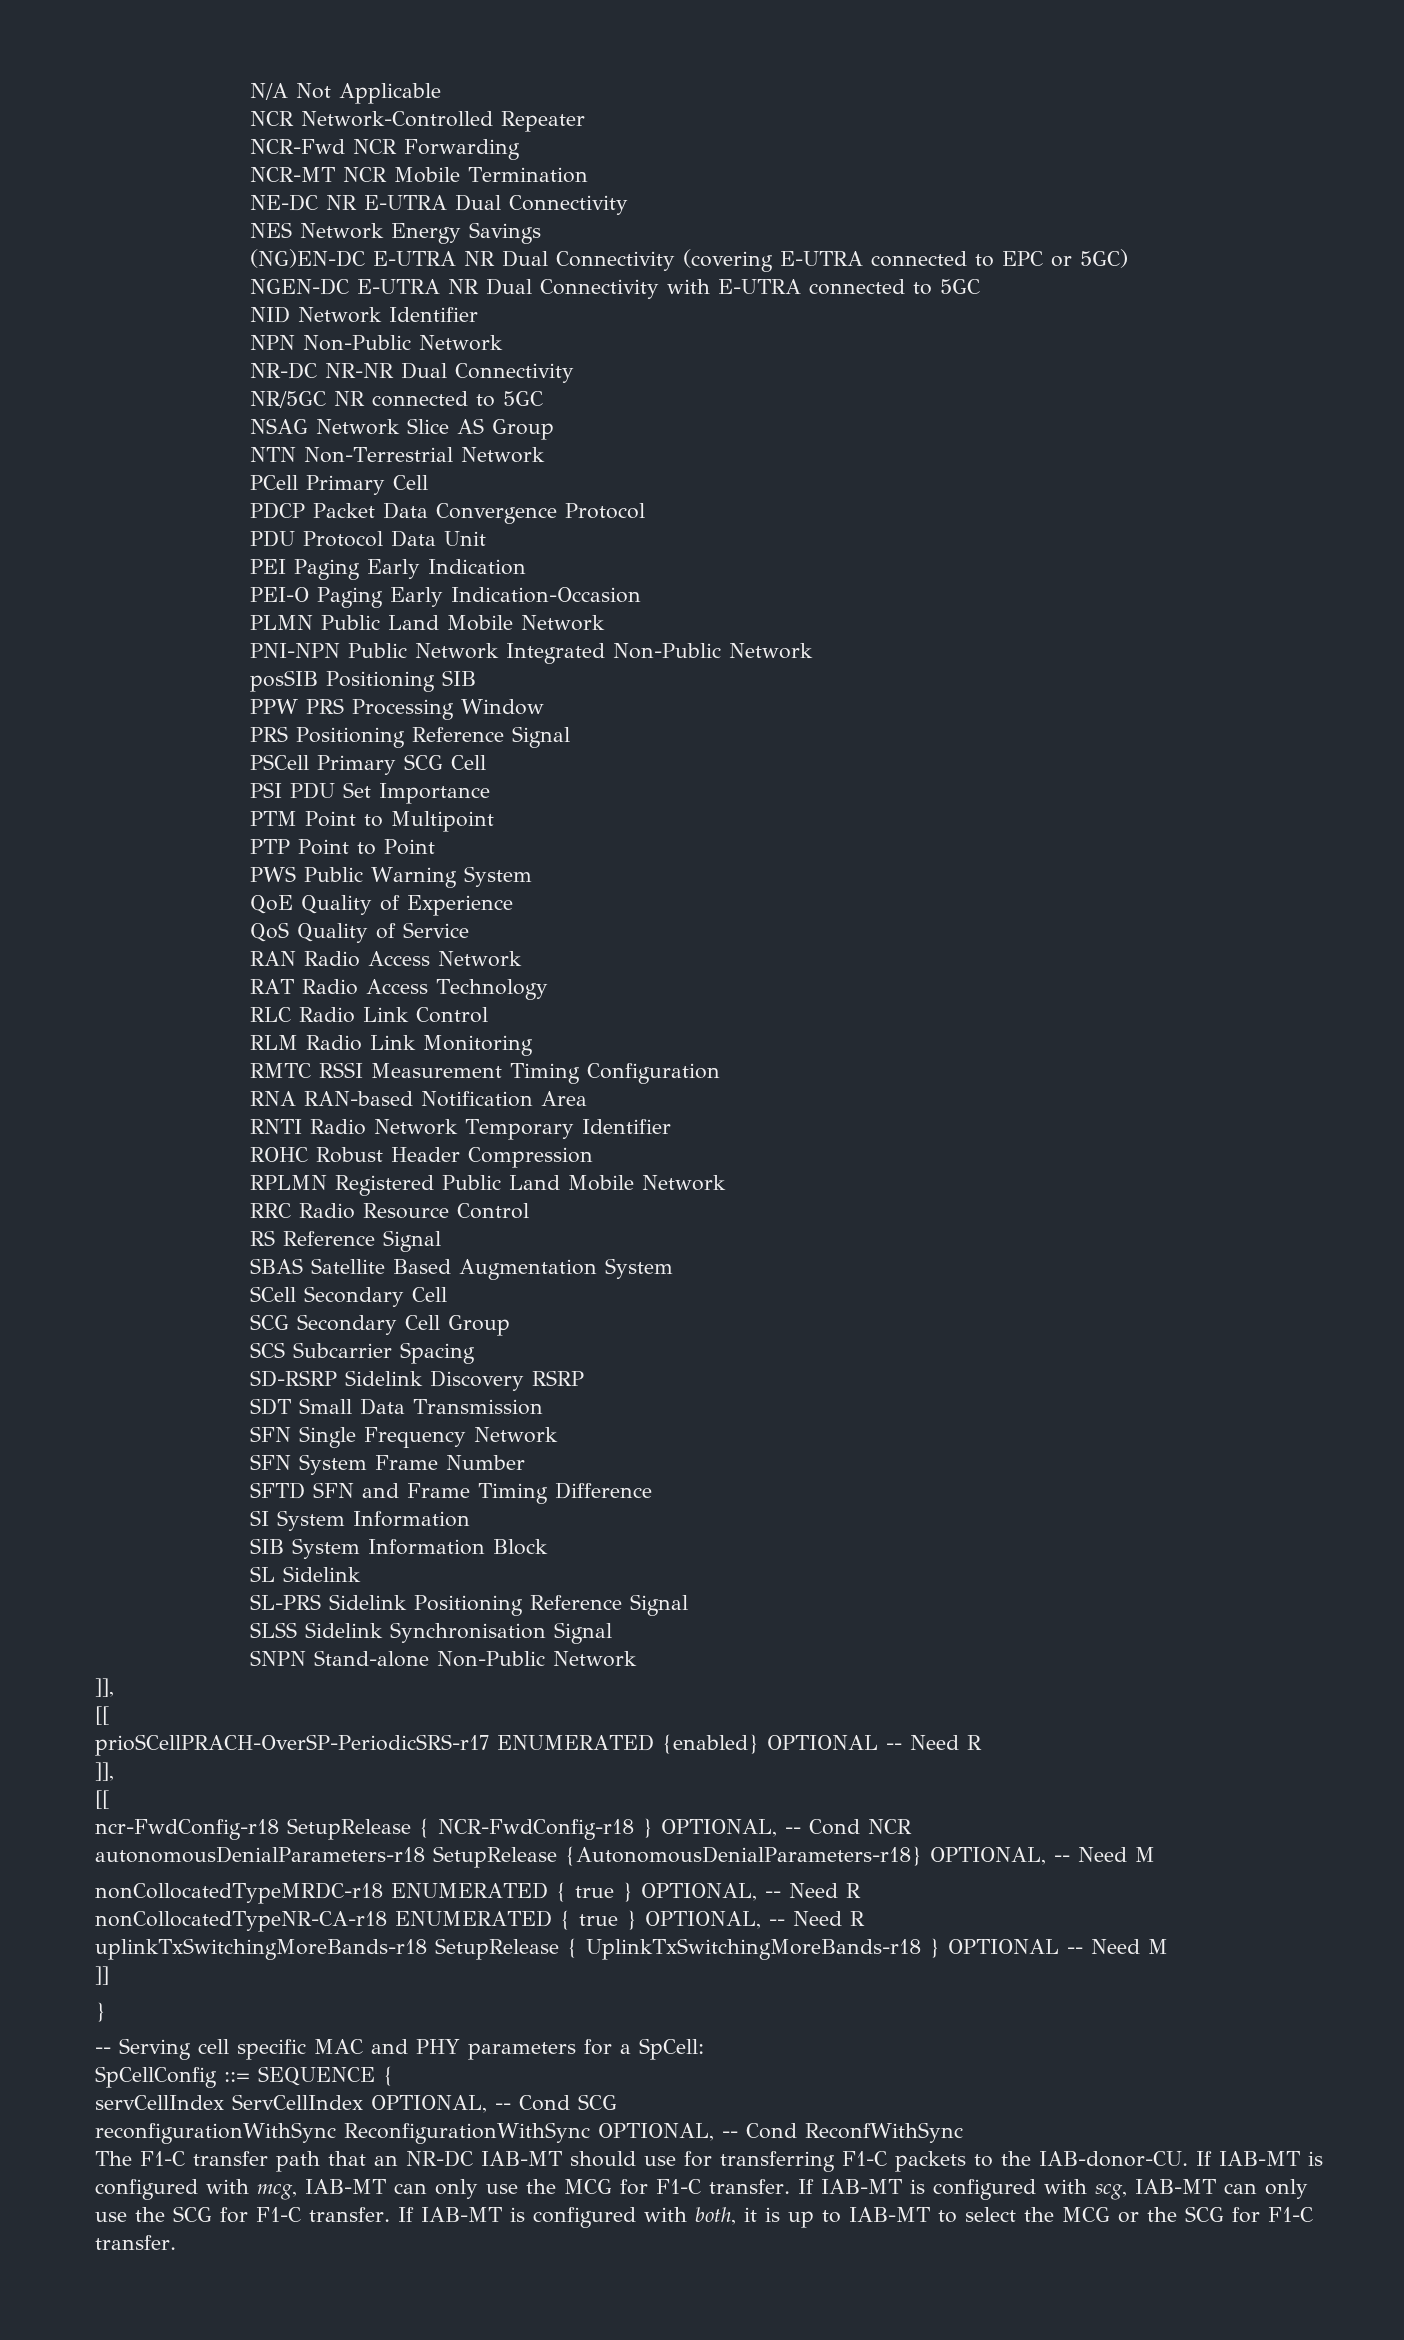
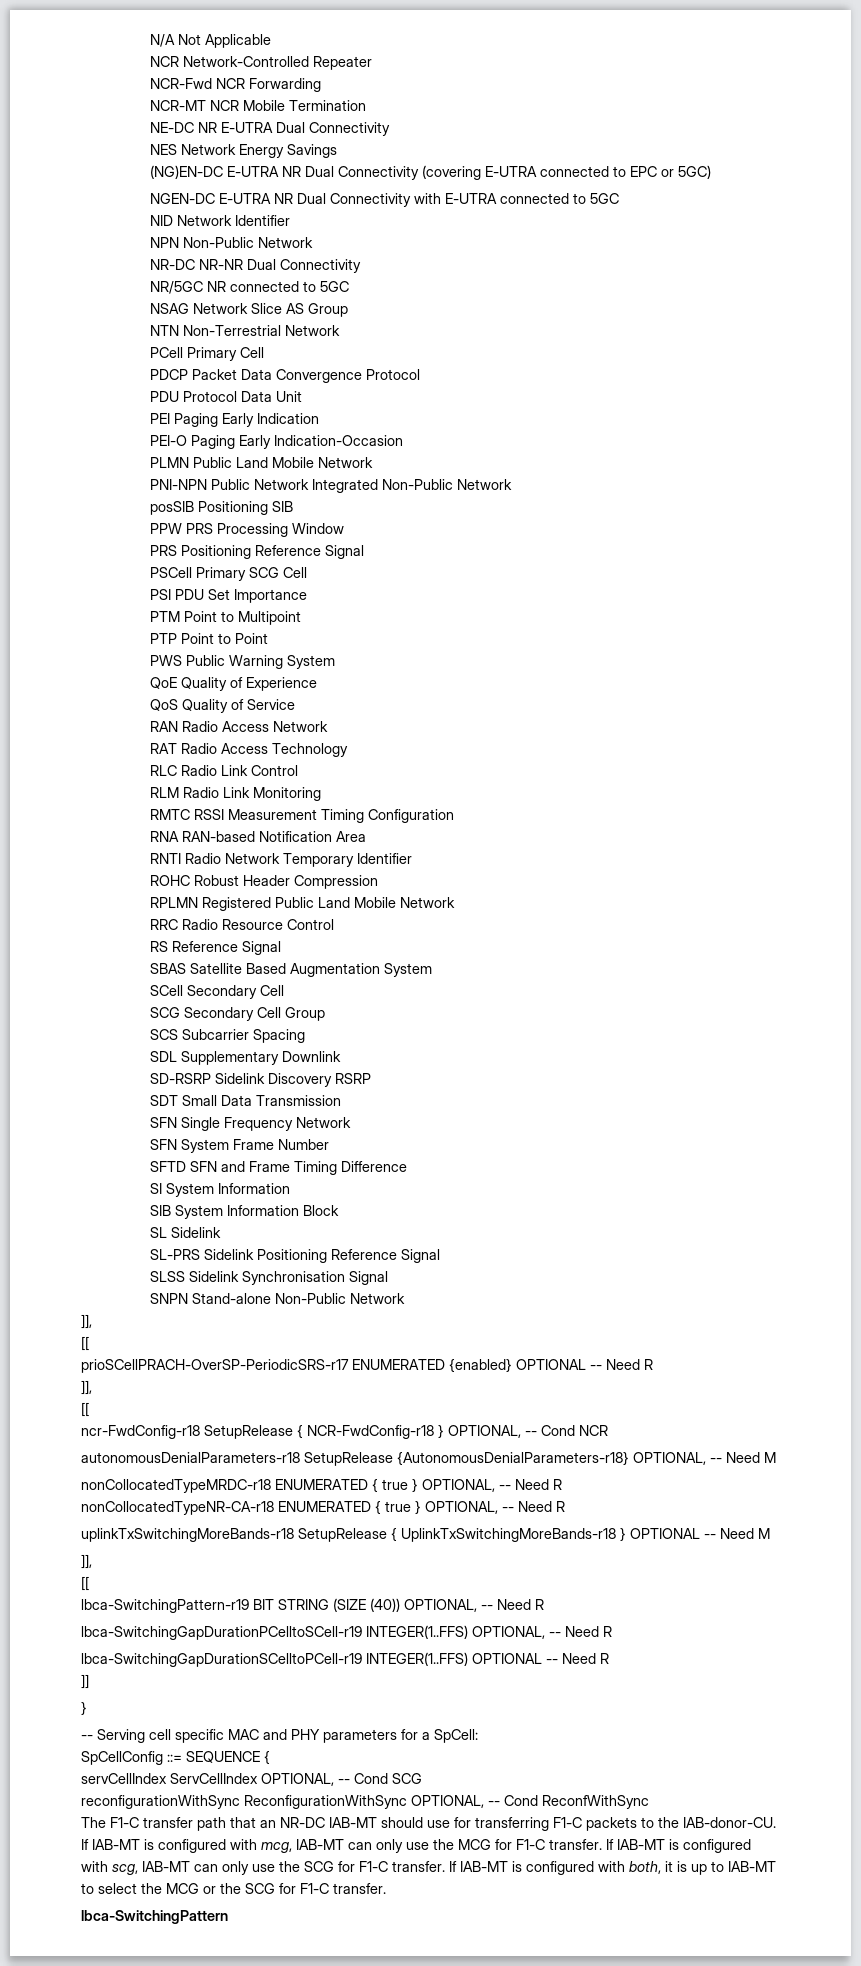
+ SDL Supplementary Downlink
  uplinkTxSwitchingMoreBands-r18 SetupRelease { UplinkTxSwitchingMoreBands-r18 } OPTIONAL -- Need M
+ ]],
+ [[
+ lbca-SwitchingPattern-r19 BIT STRING (SIZE (40)) OPTIONAL, -- Need R
+ lbca-SwitchingGapDurationPCelltoSCell-r19 INTEGER(1..FFS) OPTIONAL, -- Need R
+ lbca-SwitchingGapDurationSCelltoPCell-r19 INTEGER(1..FFS) OPTIONAL -- Need R
+ lbca-SwitchingPattern

